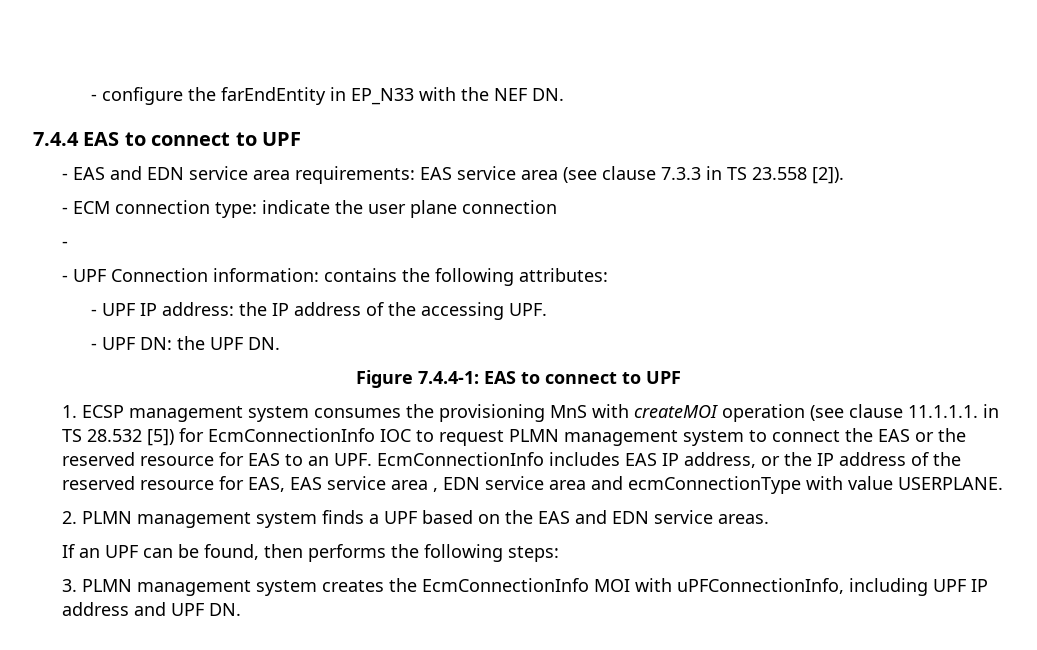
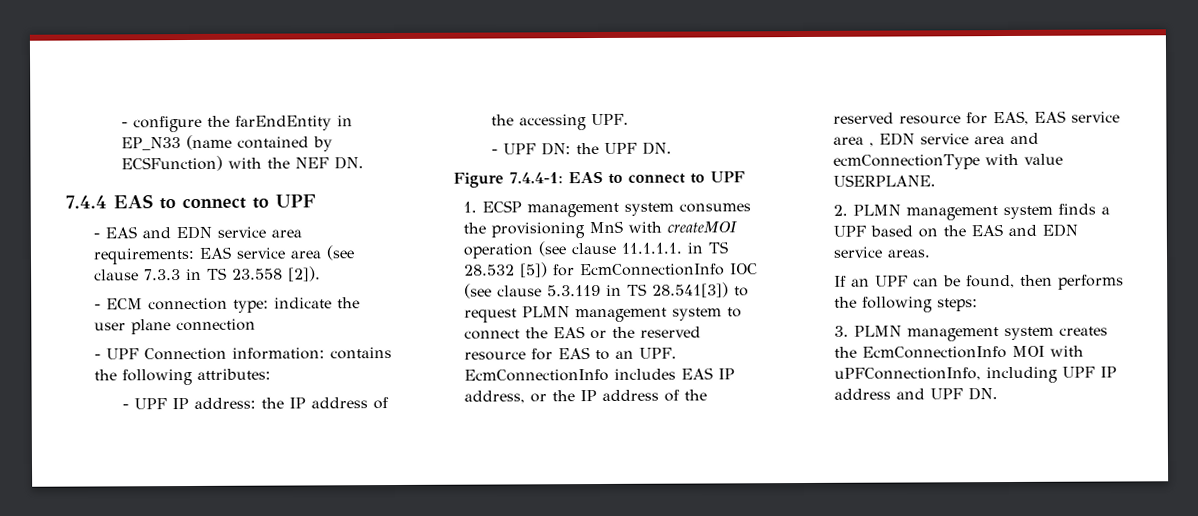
- - configure the farEndEntity in EP_N33 with the NEF DN.
+ - configure the farEndEntity in EP_N33 (name contained by ECSFunction) with the NEF DN.
  - ECM connection type: indicate the user plane connection
- -
- 1. ECSP management system consumes the provisioning MnS with createMOI operation (see clause 11.1.1.1. in TS 28.532 [5]) for EcmConnectionInfo IOC to request PLMN management system to connect the EAS or the reserved resource for EAS to an UPF. EcmConnectionInfo includes EAS IP address, or the IP address of the reserved resource for EAS, EAS service area , EDN service area and ecmConnectionType with value USERPLANE.
+ 1. ECSP management system consumes the provisioning MnS with createMOI operation (see clause 11.1.1.1. in TS 28.532 [5]) for EcmConnectionInfo IOC (see clause 5.3.119 in TS 28.541[3]) to request PLMN management system to connect the EAS or the reserved resource for EAS to an UPF. EcmConnectionInfo includes EAS IP address, or the IP address of the reserved resource for EAS, EAS service area , EDN service area and ecmConnectionType with value USERPLANE.

